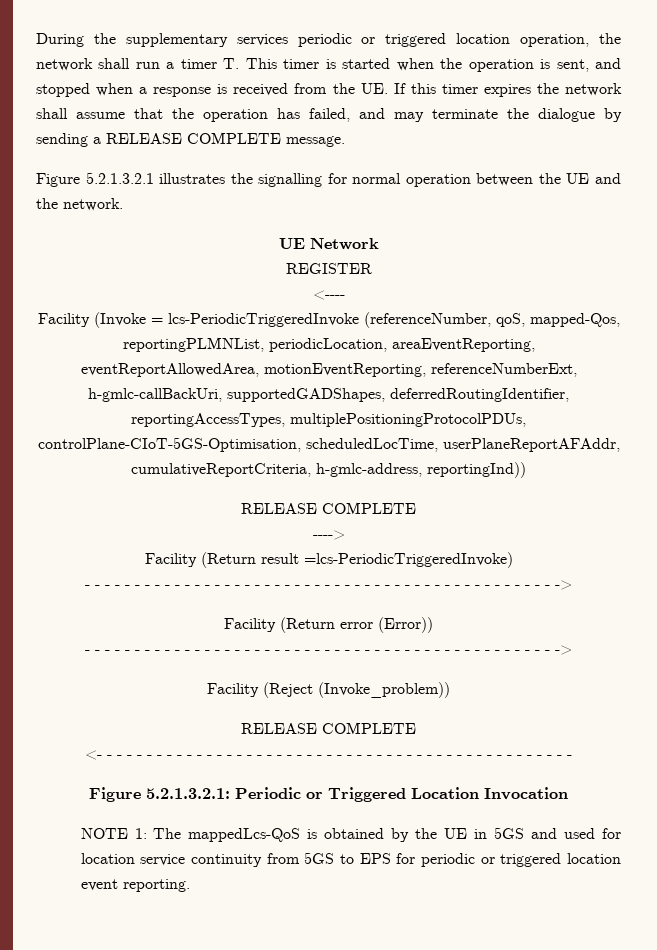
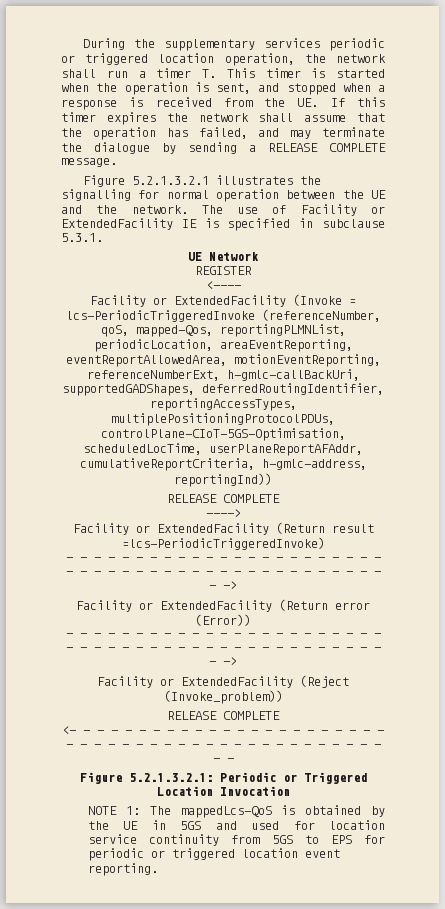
+ The use of Facility or ExtendedFacility IE is specified in subclause 5.3.1.
- Facility (Invoke = lcs-PeriodicTriggeredInvoke (referenceNumber, qoS, mapped-Qos, reportingPLMNList, periodicLocation, areaEventReporting, eventReportAllowedArea, motionEventReporting, referenceNumberExt, h-gmlc-callBackUri, supportedGADShapes, deferredRoutingIdentifier, reportingAccessTypes, multiplePositioningProtocolPDUs, controlPlane-CIoT-5GS-Optimisation, scheduledLocTime, userPlaneReportAFAddr, cumulativeReportCriteria, h-gmlc-address, reportingInd))
+ Facility or ExtendedFacility (Invoke = lcs-PeriodicTriggeredInvoke (referenceNumber, qoS, mapped-Qos, reportingPLMNList, periodicLocation, areaEventReporting, eventReportAllowedArea, motionEventReporting, referenceNumberExt, h-gmlc-callBackUri, supportedGADShapes, deferredRoutingIdentifier, reportingAccessTypes, multiplePositioningProtocolPDUs, controlPlane-CIoT-5GS-Optimisation, scheduledLocTime, userPlaneReportAFAddr, cumulativeReportCriteria, h-gmlc-address, reportingInd))
- Facility (Return result =lcs-PeriodicTriggeredInvoke)
+ Facility or ExtendedFacility (Return result =lcs-PeriodicTriggeredInvoke)
- Facility (Return error (Error))
+ Facility or ExtendedFacility (Return error (Error))
- Facility (Reject (Invoke_problem))
+ Facility or ExtendedFacility (Reject (Invoke_problem))

